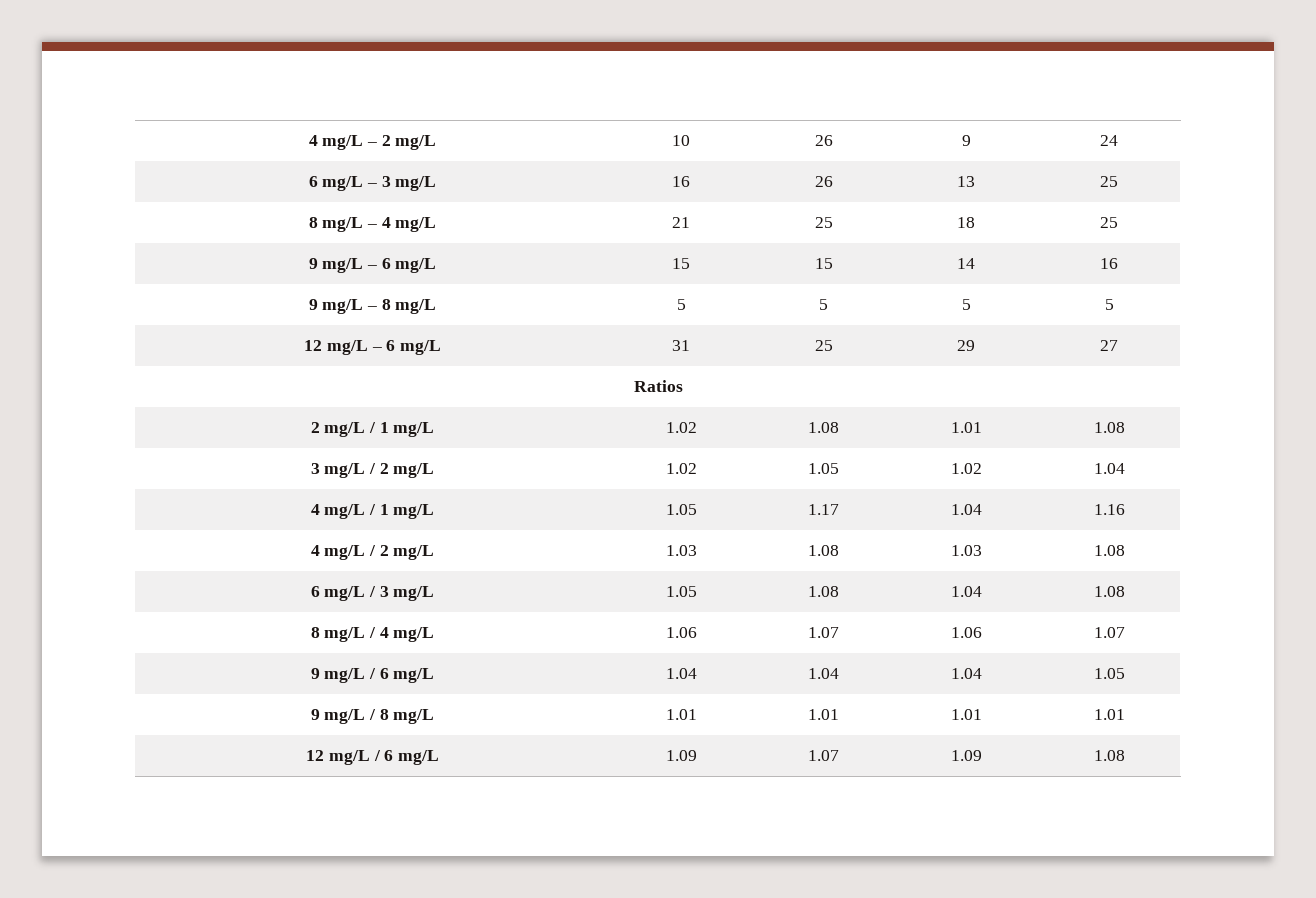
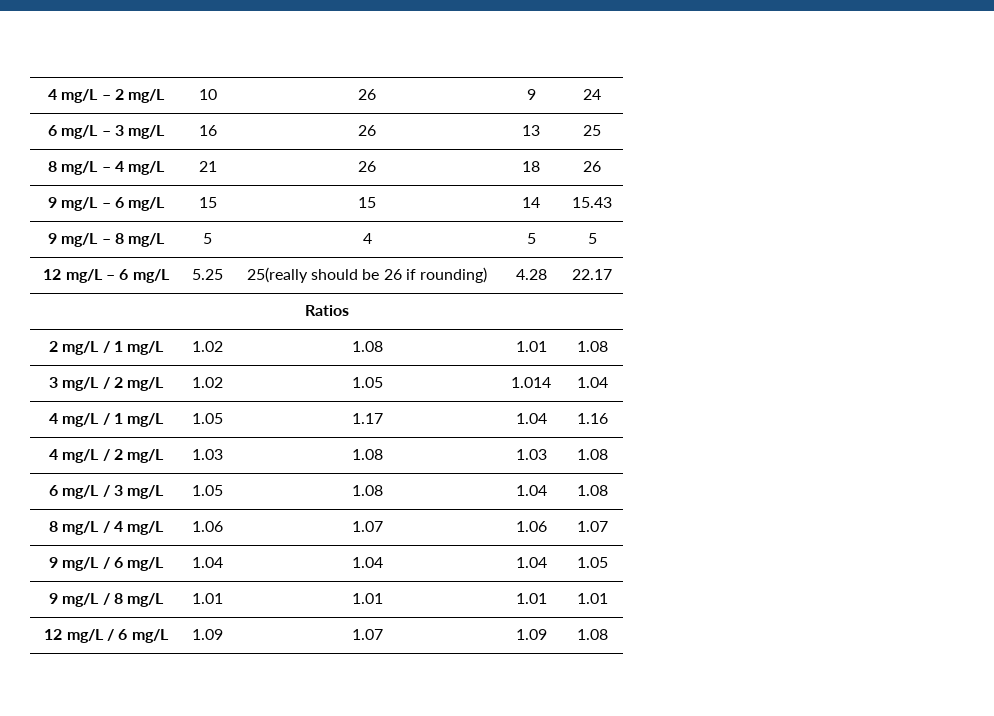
- 8 mg/L – 4 mg/L | 21 | 25 | 18 | 25
+ 8 mg/L – 4 mg/L | 21 | 26 | 18 | 26
- 9 mg/L – 6 mg/L | 15 | 15 | 14 | 16
+ 9 mg/L – 6 mg/L | 15 | 15 | 14 | 15.43
- 9 mg/L – 8 mg/L | 5 | 5 | 5 | 5
+ 9 mg/L – 8 mg/L | 5 | 4 | 5 | 5
- 12 mg/L – 6 mg/L | 31 | 25 | 29 | 27
+ 12 mg/L – 6 mg/L | 5.25 | 25(really should be 26 if rounding) | 4.28 | 22.17
- 3 mg/L / 2 mg/L | 1.02 | 1.05 | 1.02 | 1.04
+ 3 mg/L / 2 mg/L | 1.02 | 1.05 | 1.014 | 1.04

